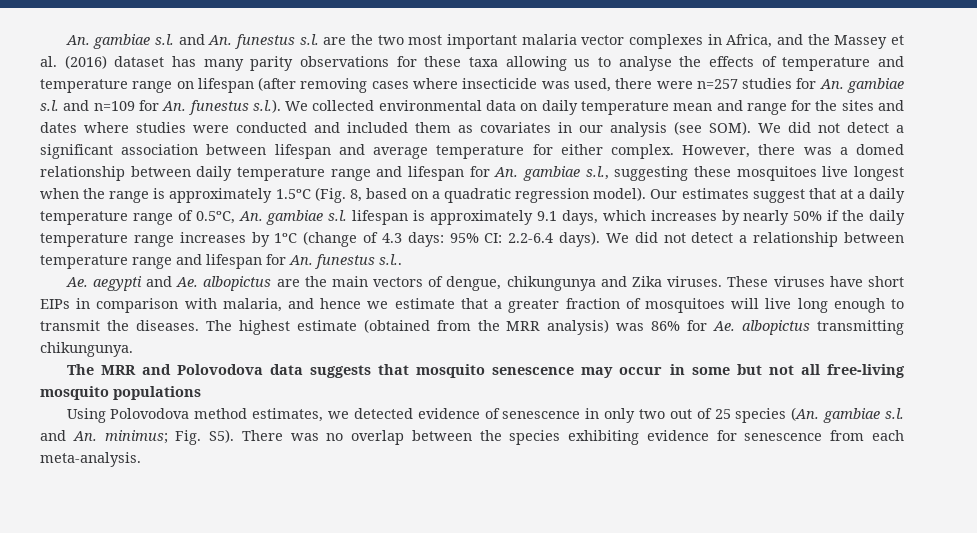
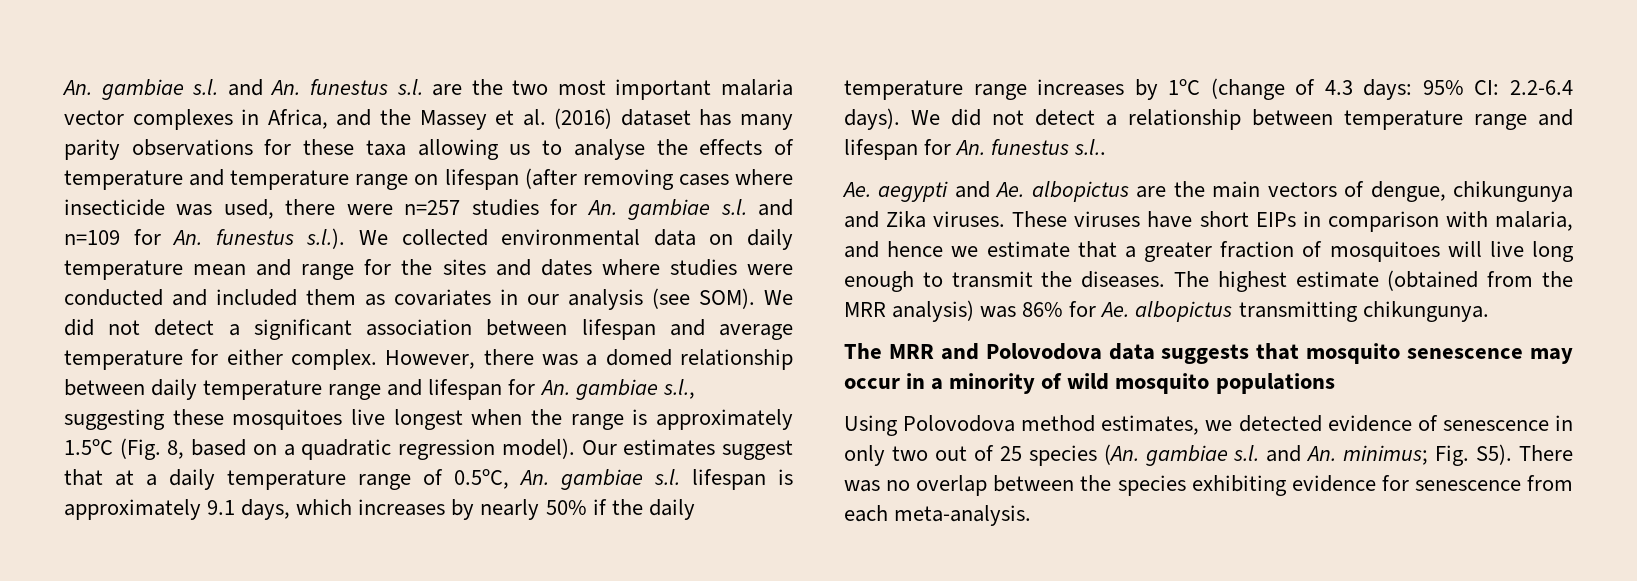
- The MRR and Polovodova data suggests that mosquito senescence may occur in some but not all free-living mosquito populations
+ The MRR and Polovodova data suggests that mosquito senescence may occur in a minority of wild mosquito populations

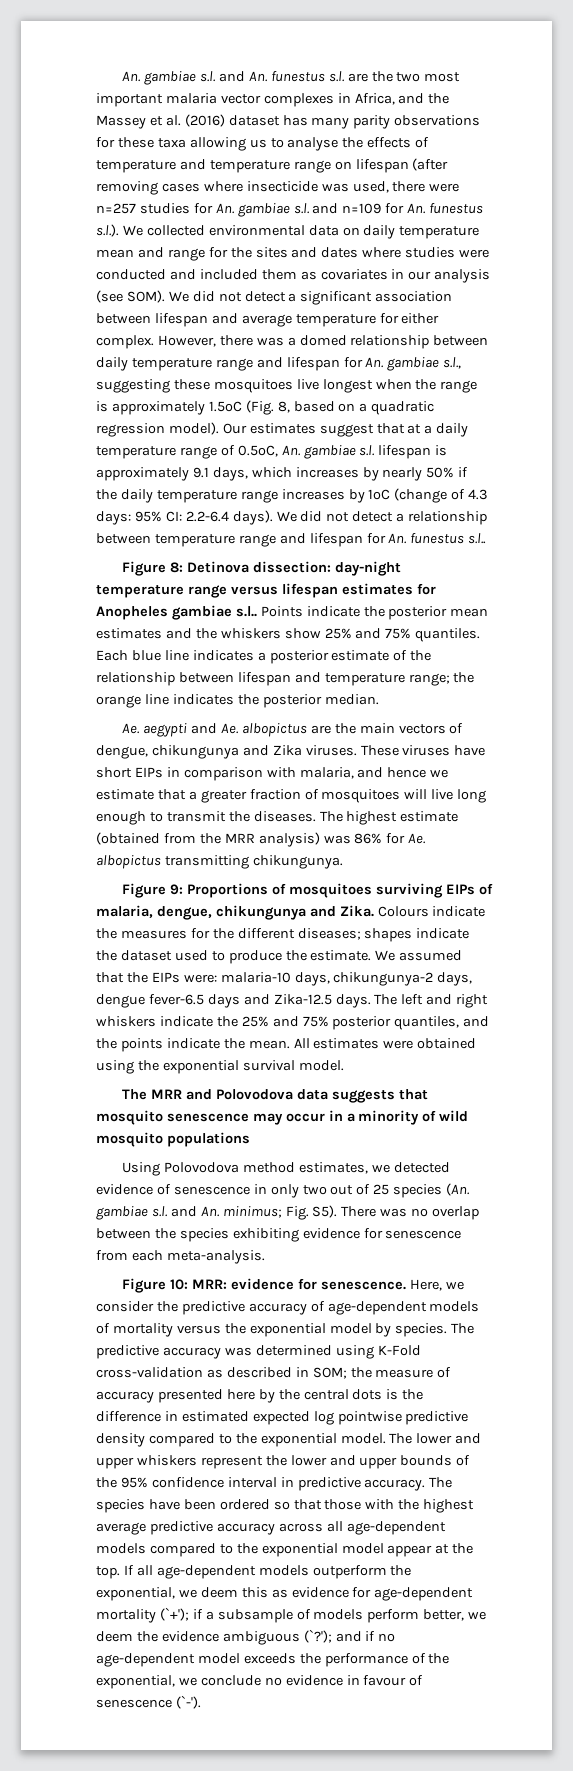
+ Figure 8: Detinova dissection: day-night temperature range versus lifespan estimates for Anopheles gambiae s.l.. Points indicate the posterior mean estimates and the whiskers show 25% and 75% quantiles. Each blue line indicates a posterior estimate of the relationship between lifespan and temperature range; the orange line indicates the posterior median.
+ Figure 9: Proportions of mosquitoes surviving EIPs of malaria, dengue, chikungunya and Zika. Colours indicate the measures for the different diseases; shapes indicate the dataset used to produce the estimate. We assumed that the EIPs were: malaria-10 days, chikungunya-2 days, dengue fever-6.5 days and Zika-12.5 days. The left and right whiskers indicate the 25% and 75% posterior quantiles, and the points indicate the mean. All estimates were obtained using the exponential survival model.
+ Figure 10: MRR: evidence for senescence. Here, we consider the predictive accuracy of age-dependent models of mortality versus the exponential model by species. The predictive accuracy was determined using K-Fold cross-validation as described in SOM; the measure of accuracy presented here by the central dots is the difference in estimated expected log pointwise predictive density compared to the exponential model. The lower and upper whiskers represent the lower and upper bounds of the 95% confidence interval in predictive accuracy. The species have been ordered so that those with the highest average predictive accuracy across all age-dependent models compared to the exponential model appear at the top. If all age-dependent models outperform the exponential, we deem this as evidence for age-dependent mortality (`+'); if a subsample of models perform better, we deem the evidence ambiguous (`?'); and if no age-dependent model exceeds the performance of the exponential, we conclude no evidence in favour of senescence (`-').

